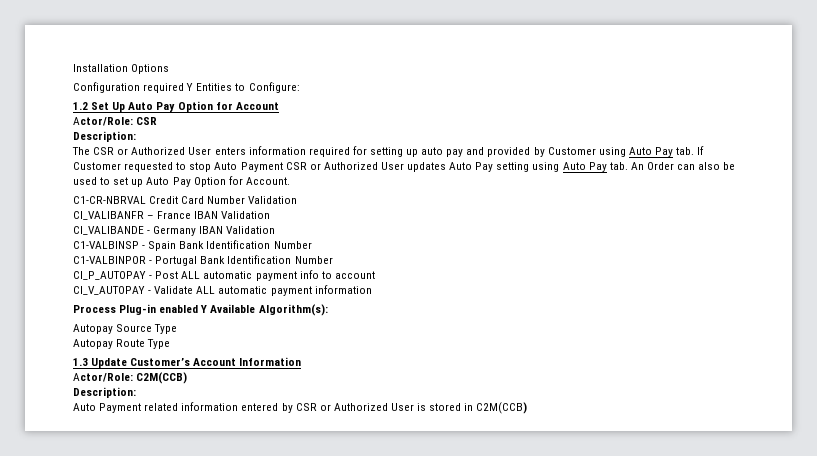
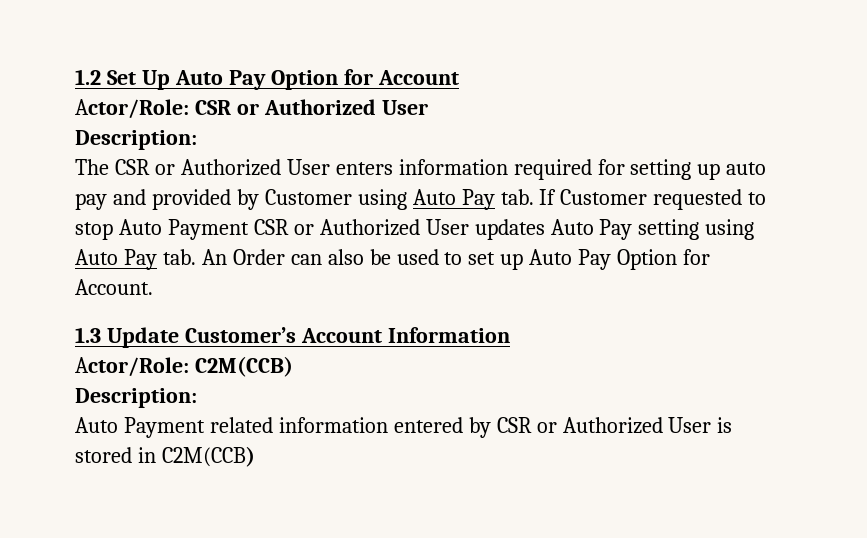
- Installation Options
- Configuration required Y Entities to Configure:
- Actor/Role: CSR
+ Actor/Role: CSR or Authorized User
- C1-CR-NBRVAL Credit Card Number Validation
- CI_VALIBANFR – France IBAN Validation
- CI_VALIBANDE - Germany IBAN Validation
- C1-VALBINSP - Spain Bank Identification Number
- C1-VALBINPOR - Portugal Bank Identification Number
- CI_P_AUTOPAY - Post ALL automatic payment info to account
- CI_V_AUTOPAY - Validate ALL automatic payment information
- Process Plug-in enabled Y Available Algorithm(s):
- Autopay Source Type
- Autopay Route Type

